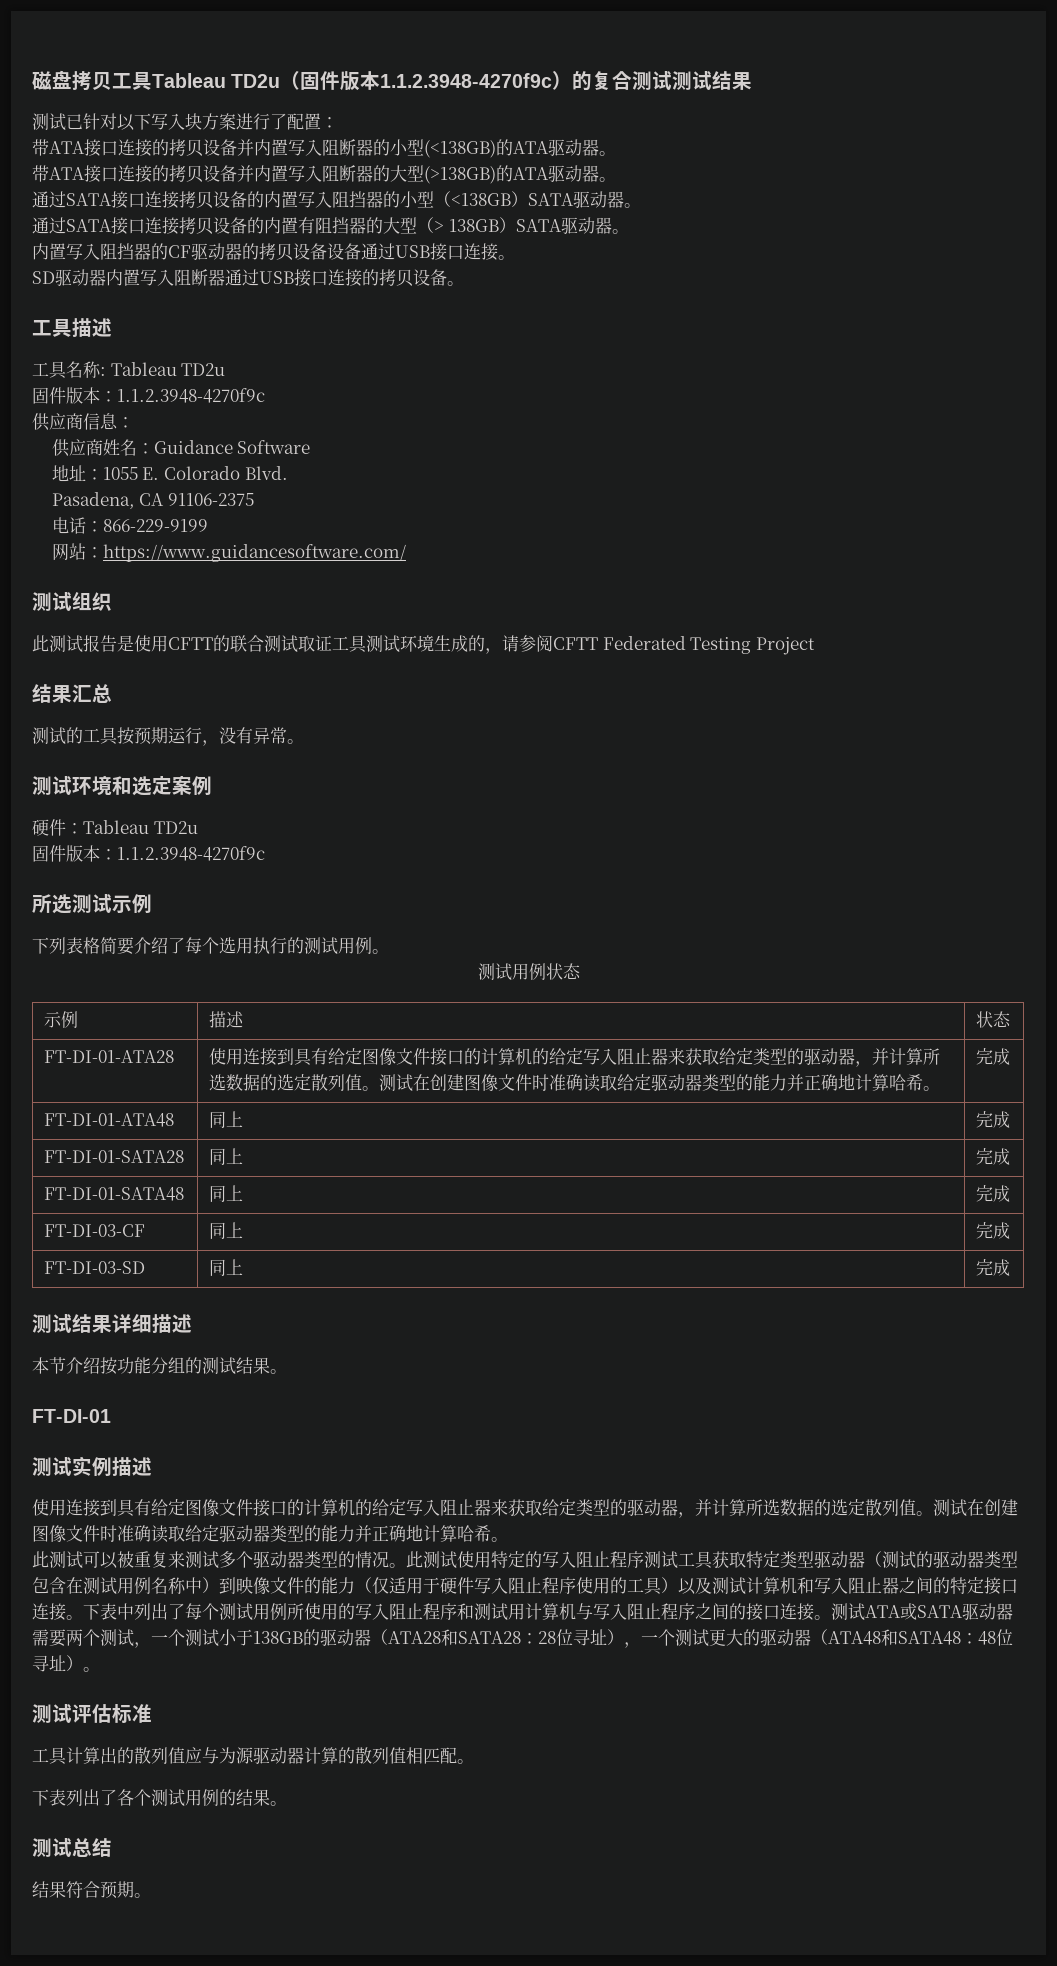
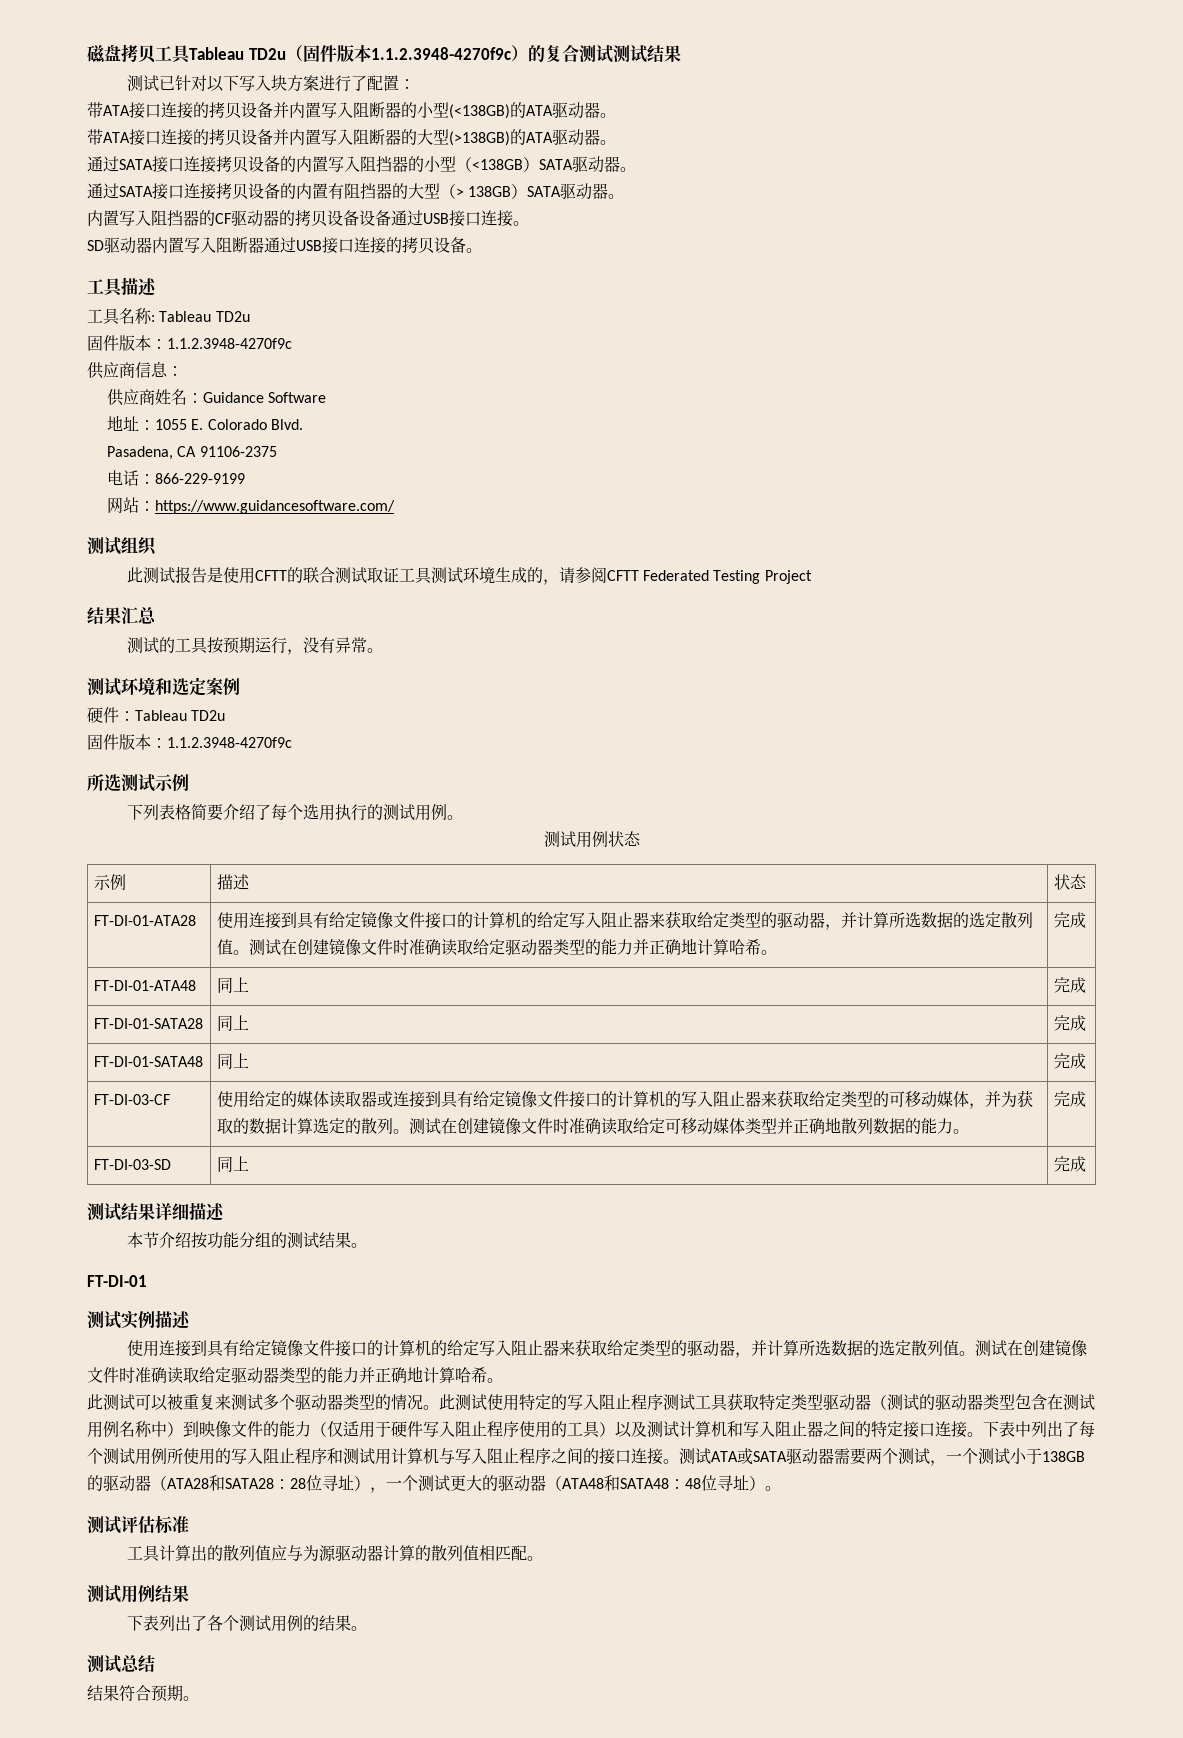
- FT-DI-01-ATA28 | 使用连接到具有给定图像文件接口的计算机的给定写入阻止器来获取给定类型的驱动器，并计算所选数据的选定散列值。测试在创建图像文件时准确读取给定驱动器类型的能力并正确地计算哈希。
+ FT-DI-01-ATA28 | 使用连接到具有给定镜像文件接口的计算机的给定写入阻止器来获取给定类型的驱动器，并计算所选数据的选定散列值。测试在创建镜像文件时准确读取给定驱动器类型的能力并正确地计算哈希。
- FT-DI-03-CF | 同上
+ FT-DI-03-CF | 使用给定的媒体读取器或连接到具有给定镜像文件接口的计算机的写入阻止器来获取给定类型的可移动媒体，并为获取的数据计算选定的散列。测试在创建镜像文件时准确读取给定可移动媒体类型并正确地散列数据的能力。
  测试实例描述
- 使用连接到具有给定图像文件接口的计算机的给定写入阻止器来获取给定类型的驱动器，并计算所选数据的选定散列值。测试在创建图像文件时准确读取给定驱动器类型的能力并正确地计算哈希。
+ 使用连接到具有给定镜像文件接口的计算机的给定写入阻止器来获取给定类型的驱动器，并计算所选数据的选定散列值。测试在创建镜像文件时准确读取给定驱动器类型的能力并正确地计算哈希。
+ 测试用例结果

